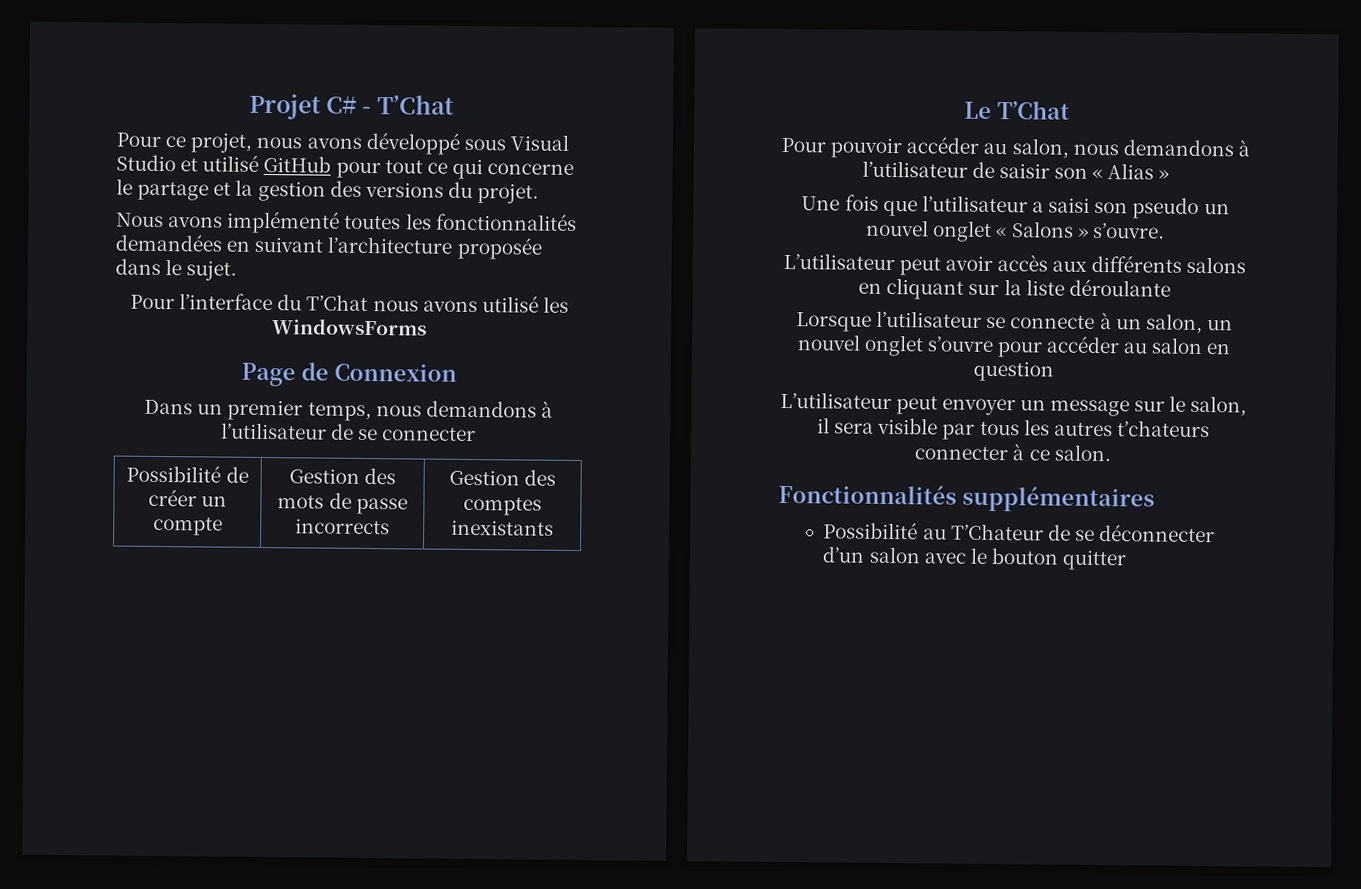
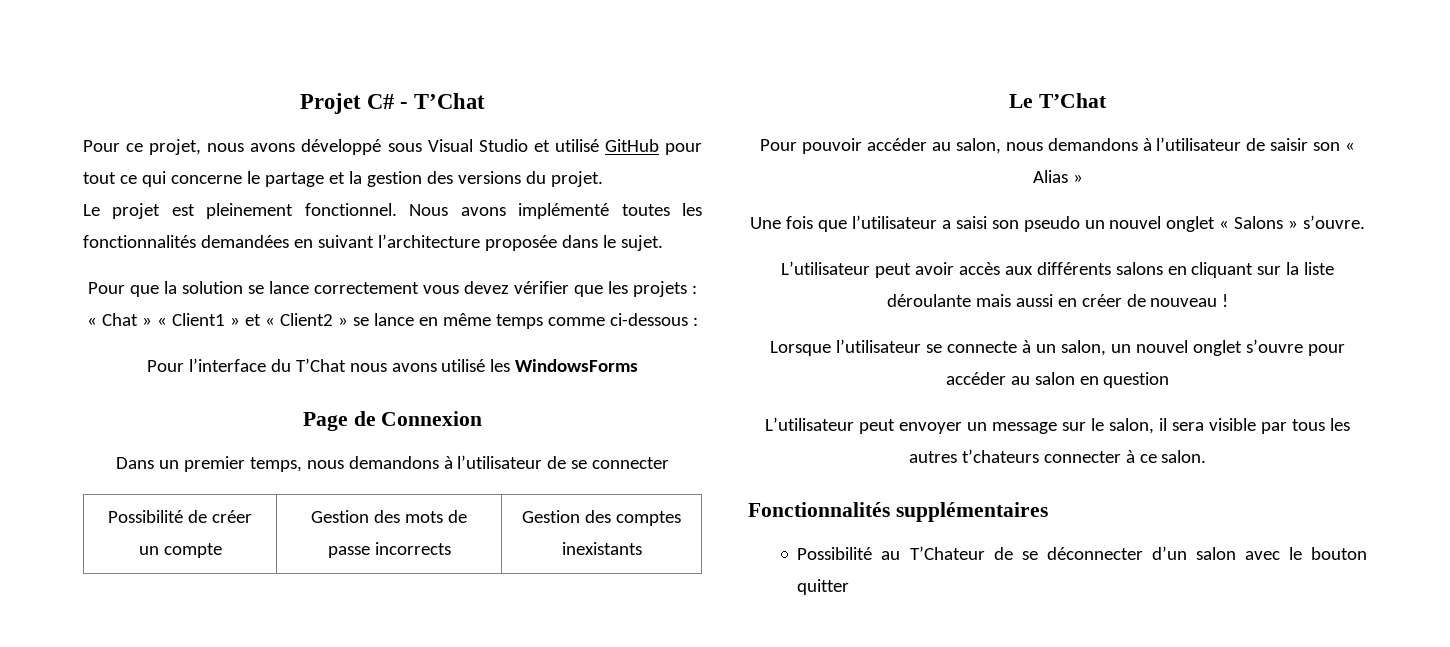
+ Le projet est pleinement fonctionnel.
+ Pour que la solution se lance correctement vous devez vérifier que les projets : « Chat » « Client1 » et « Client2 » se lance en même temps comme ci-dessous :
- L’utilisateur peut avoir accès aux différents salons en cliquant sur la liste déroulante
+ L’utilisateur peut avoir accès aux différents salons en cliquant sur la liste déroulante mais aussi en créer de nouveau !

